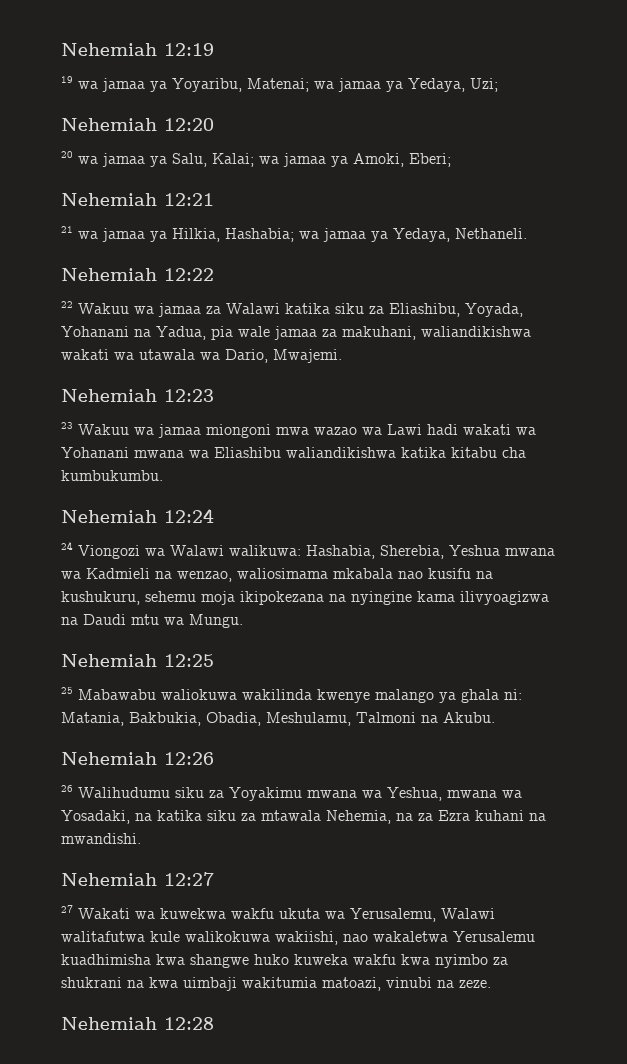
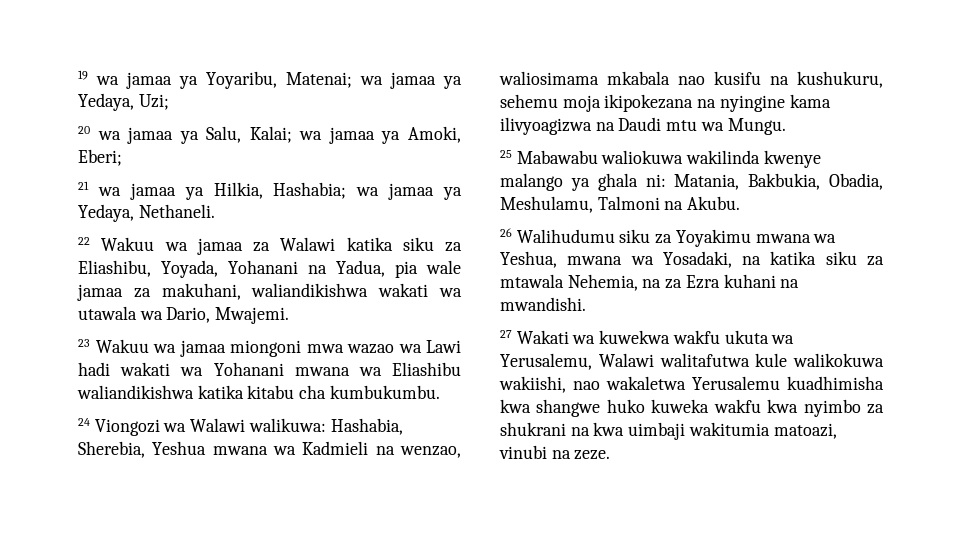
- Nehemiah 12:19
- Nehemiah 12:20
- Nehemiah 12:21
- Nehemiah 12:22
- Nehemiah 12:23
- Nehemiah 12:24
- Nehemiah 12:25
- Nehemiah 12:26
- Nehemiah 12:27
- Nehemiah 12:28

